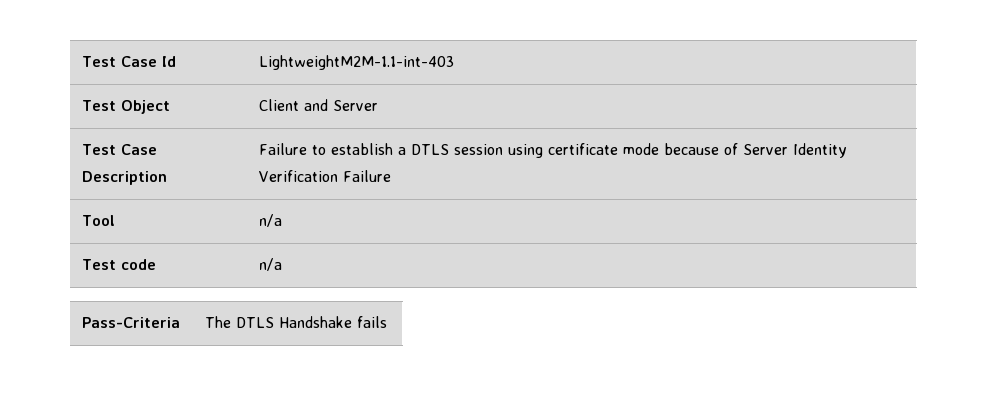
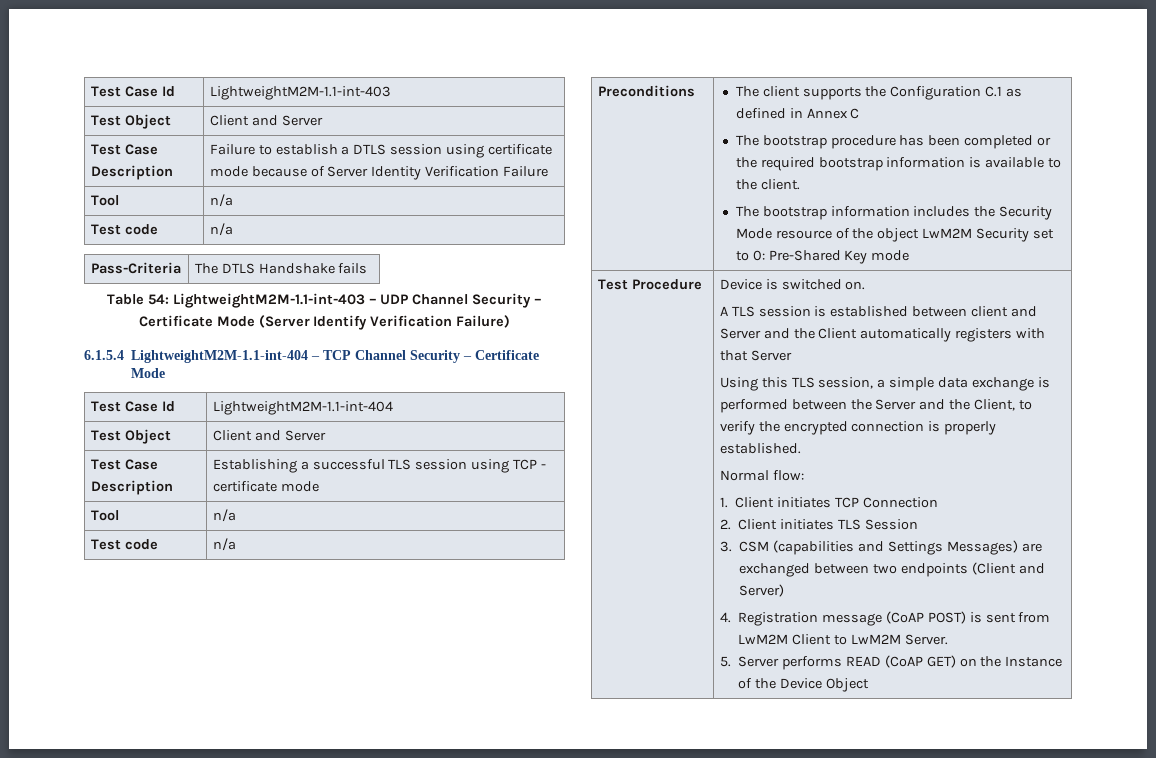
+ Table 54: LightweightM2M-1.1-int-403 – UDP Channel Security – Certificate Mode (Server Identify Verification Failure)
+ 6.1.5.4 LightweightM2M-1.1-int-404 – TCP Channel Security – Certificate Mode
+ Test Case Id | LightweightM2M-1.1-int-404
+ Test Object | Client and Server
+ Test Case Description | Establishing a successful TLS session using TCP - certificate mode
+ Tool | n/a
+ Test code | n/a
+ Preconditions | The client supports the Configuration C.1 as defined in Annex C
+ The bootstrap procedure has been completed or the required bootstrap information is available to the client.
+ The bootstrap information includes the Security Mode resource of the object LwM2M Security set to 0: Pre-Shared Key mode
+ Test Procedure | Device is switched on.
+ A TLS session is established between client and Server and the Client automatically registers with that Server
+ Using this TLS session, a simple data exchange is performed between the Server and the Client, to verify the encrypted connection is properly established.
+ Normal flow:
+ 1. Client initiates TCP Connection
+ 2. Client initiates TLS Session
+ 3. CSM (capabilities and Settings Messages) are exchanged between two endpoints (Client and Server)
+ 4. Registration message (CoAP POST) is sent from LwM2M Client to LwM2M Server.
+ 5. Server performs READ (CoAP GET) on the Instance of the Device Object

